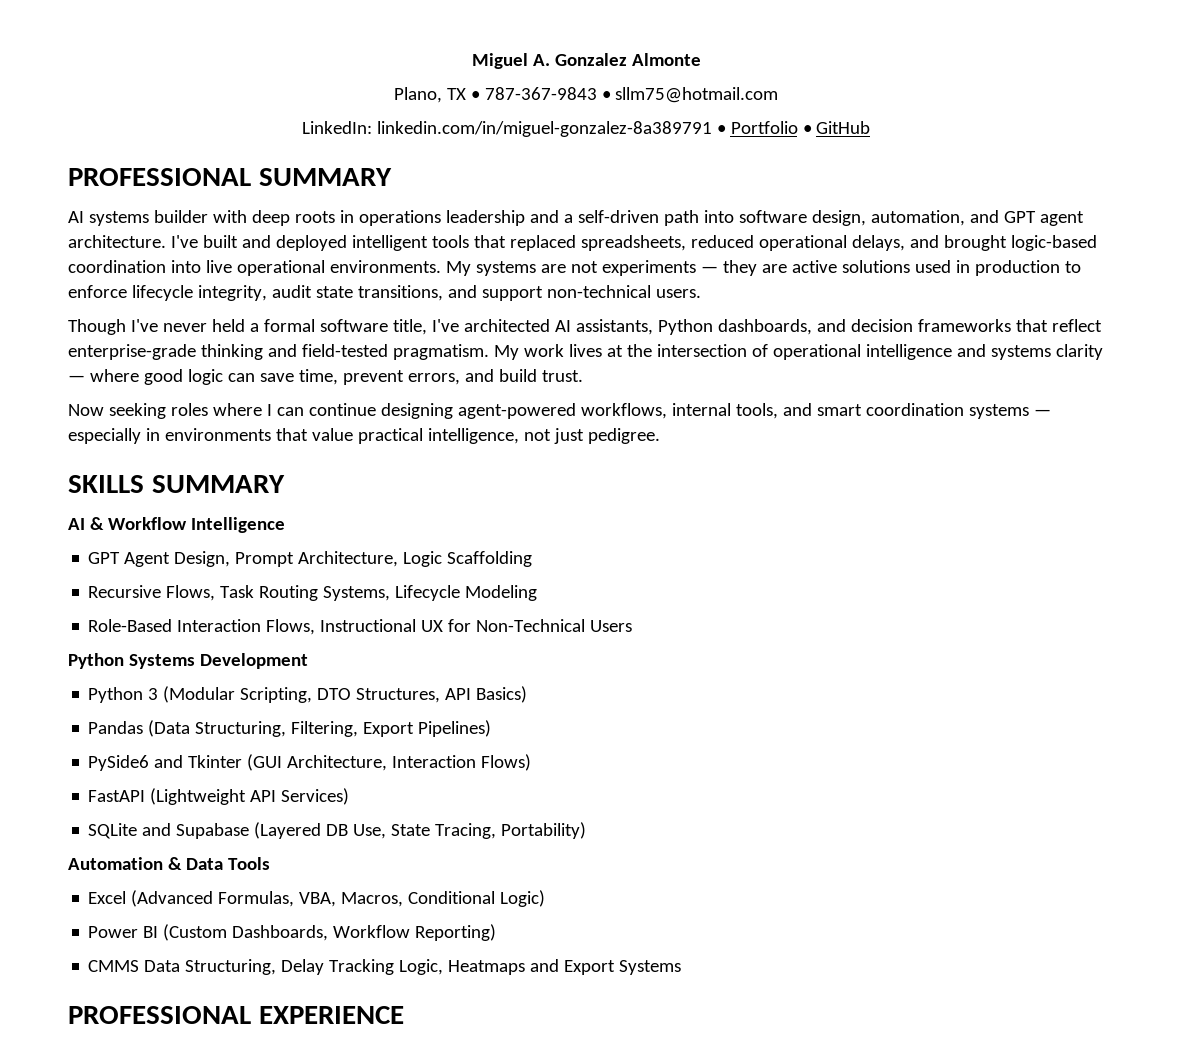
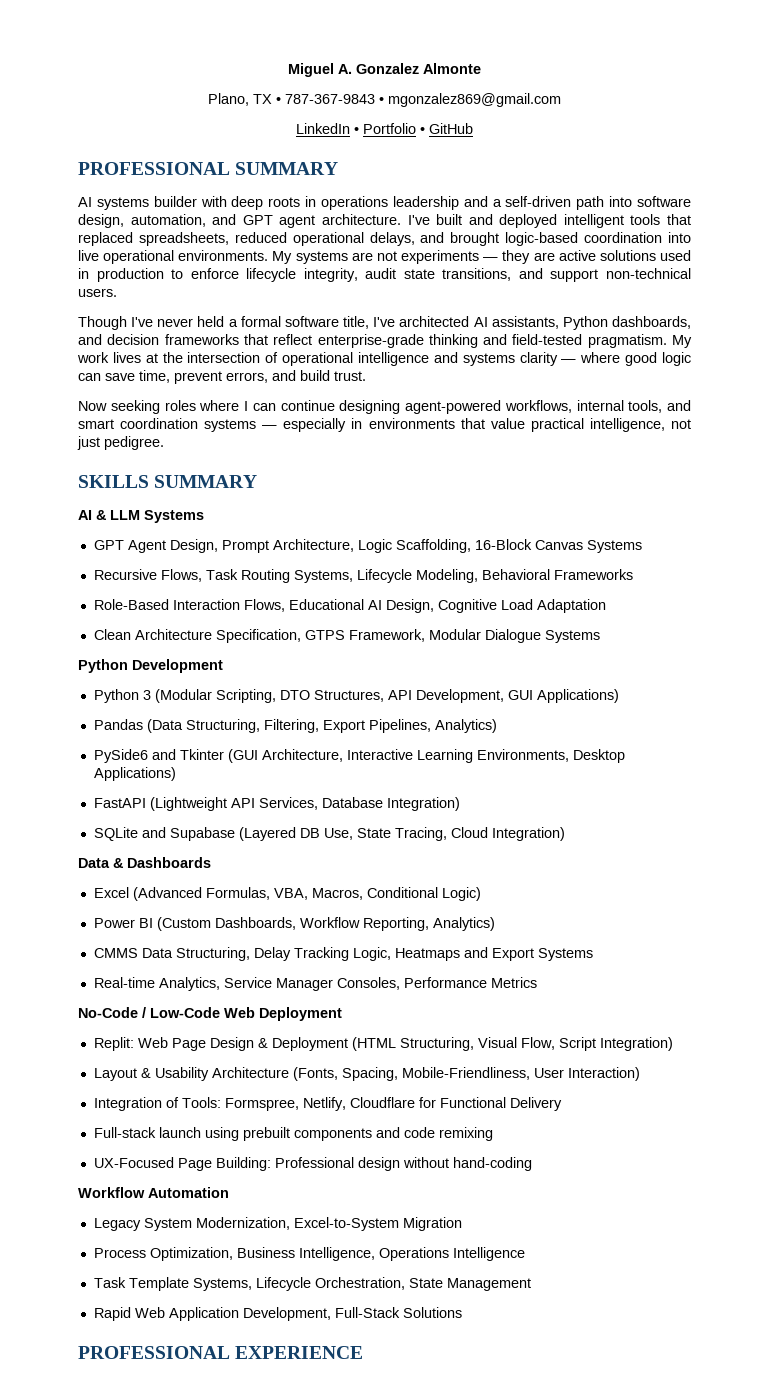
- Plano, TX • 787-367-9843 • sllm75@hotmail.com
- LinkedIn: linkedin.com/in/miguel-gonzalez-8a389791 • Portfolio • GitHub
+ Plano, TX • 787-367-9843 • mgonzalez869@gmail.com
+ LinkedIn • Portfolio • GitHub
- AI & Workflow Intelligence
+ AI & LLM Systems
- GPT Agent Design, Prompt Architecture, Logic Scaffolding
+ GPT Agent Design, Prompt Architecture, Logic Scaffolding, 16-Block Canvas Systems
- Recursive Flows, Task Routing Systems, Lifecycle Modeling
+ Recursive Flows, Task Routing Systems, Lifecycle Modeling, Behavioral Frameworks
- Role-Based Interaction Flows, Instructional UX for Non-Technical Users
- Python Systems Development
+ Role-Based Interaction Flows, Educational AI Design, Cognitive Load Adaptation
+ Clean Architecture Specification, GTPS Framework, Modular Dialogue Systems
+ Python Development
- Python 3 (Modular Scripting, DTO Structures, API Basics)
+ Python 3 (Modular Scripting, DTO Structures, API Development, GUI Applications)
- Pandas (Data Structuring, Filtering, Export Pipelines)
+ Pandas (Data Structuring, Filtering, Export Pipelines, Analytics)
- PySide6 and Tkinter (GUI Architecture, Interaction Flows)
+ PySide6 and Tkinter (GUI Architecture, Interactive Learning Environments, Desktop Applications)
- FastAPI (Lightweight API Services)
+ FastAPI (Lightweight API Services, Database Integration)
- SQLite and Supabase (Layered DB Use, State Tracing, Portability)
- Automation & Data Tools
+ SQLite and Supabase (Layered DB Use, State Tracing, Cloud Integration)
+ Data & Dashboards
- Power BI (Custom Dashboards, Workflow Reporting)
+ Power BI (Custom Dashboards, Workflow Reporting, Analytics)
+ Real-time Analytics, Service Manager Consoles, Performance Metrics
+ No-Code / Low-Code Web Deployment
+ Replit: Web Page Design & Deployment (HTML Structuring, Visual Flow, Script Integration)
+ Layout & Usability Architecture (Fonts, Spacing, Mobile-Friendliness, User Interaction)
+ Integration of Tools: Formspree, Netlify, Cloudflare for Functional Delivery
+ Full-stack launch using prebuilt components and code remixing
+ UX-Focused Page Building: Professional design without hand-coding
+ Workflow Automation
+ Legacy System Modernization, Excel-to-System Migration
+ Process Optimization, Business Intelligence, Operations Intelligence
+ Task Template Systems, Lifecycle Orchestration, State Management
+ Rapid Web Application Development, Full-Stack Solutions

